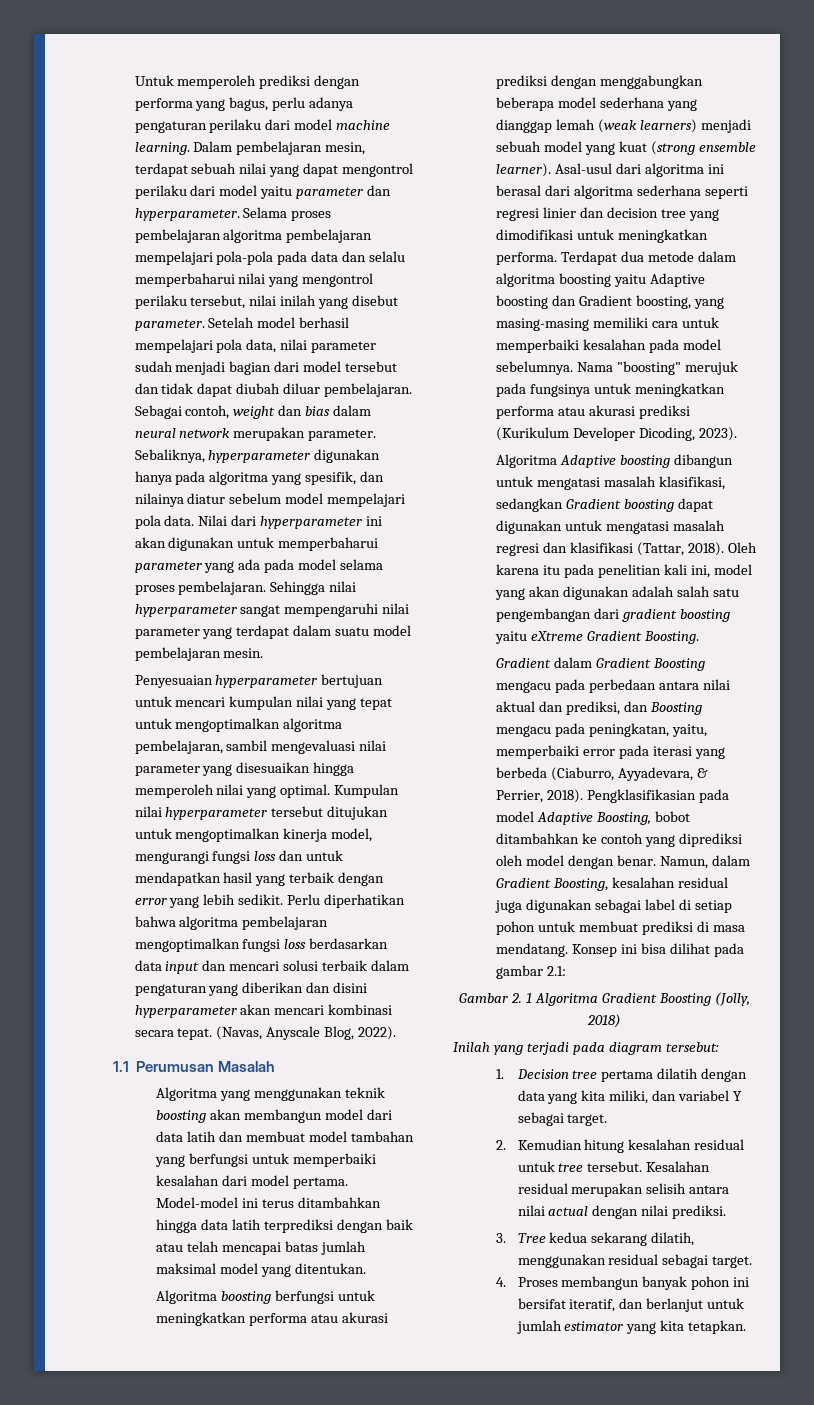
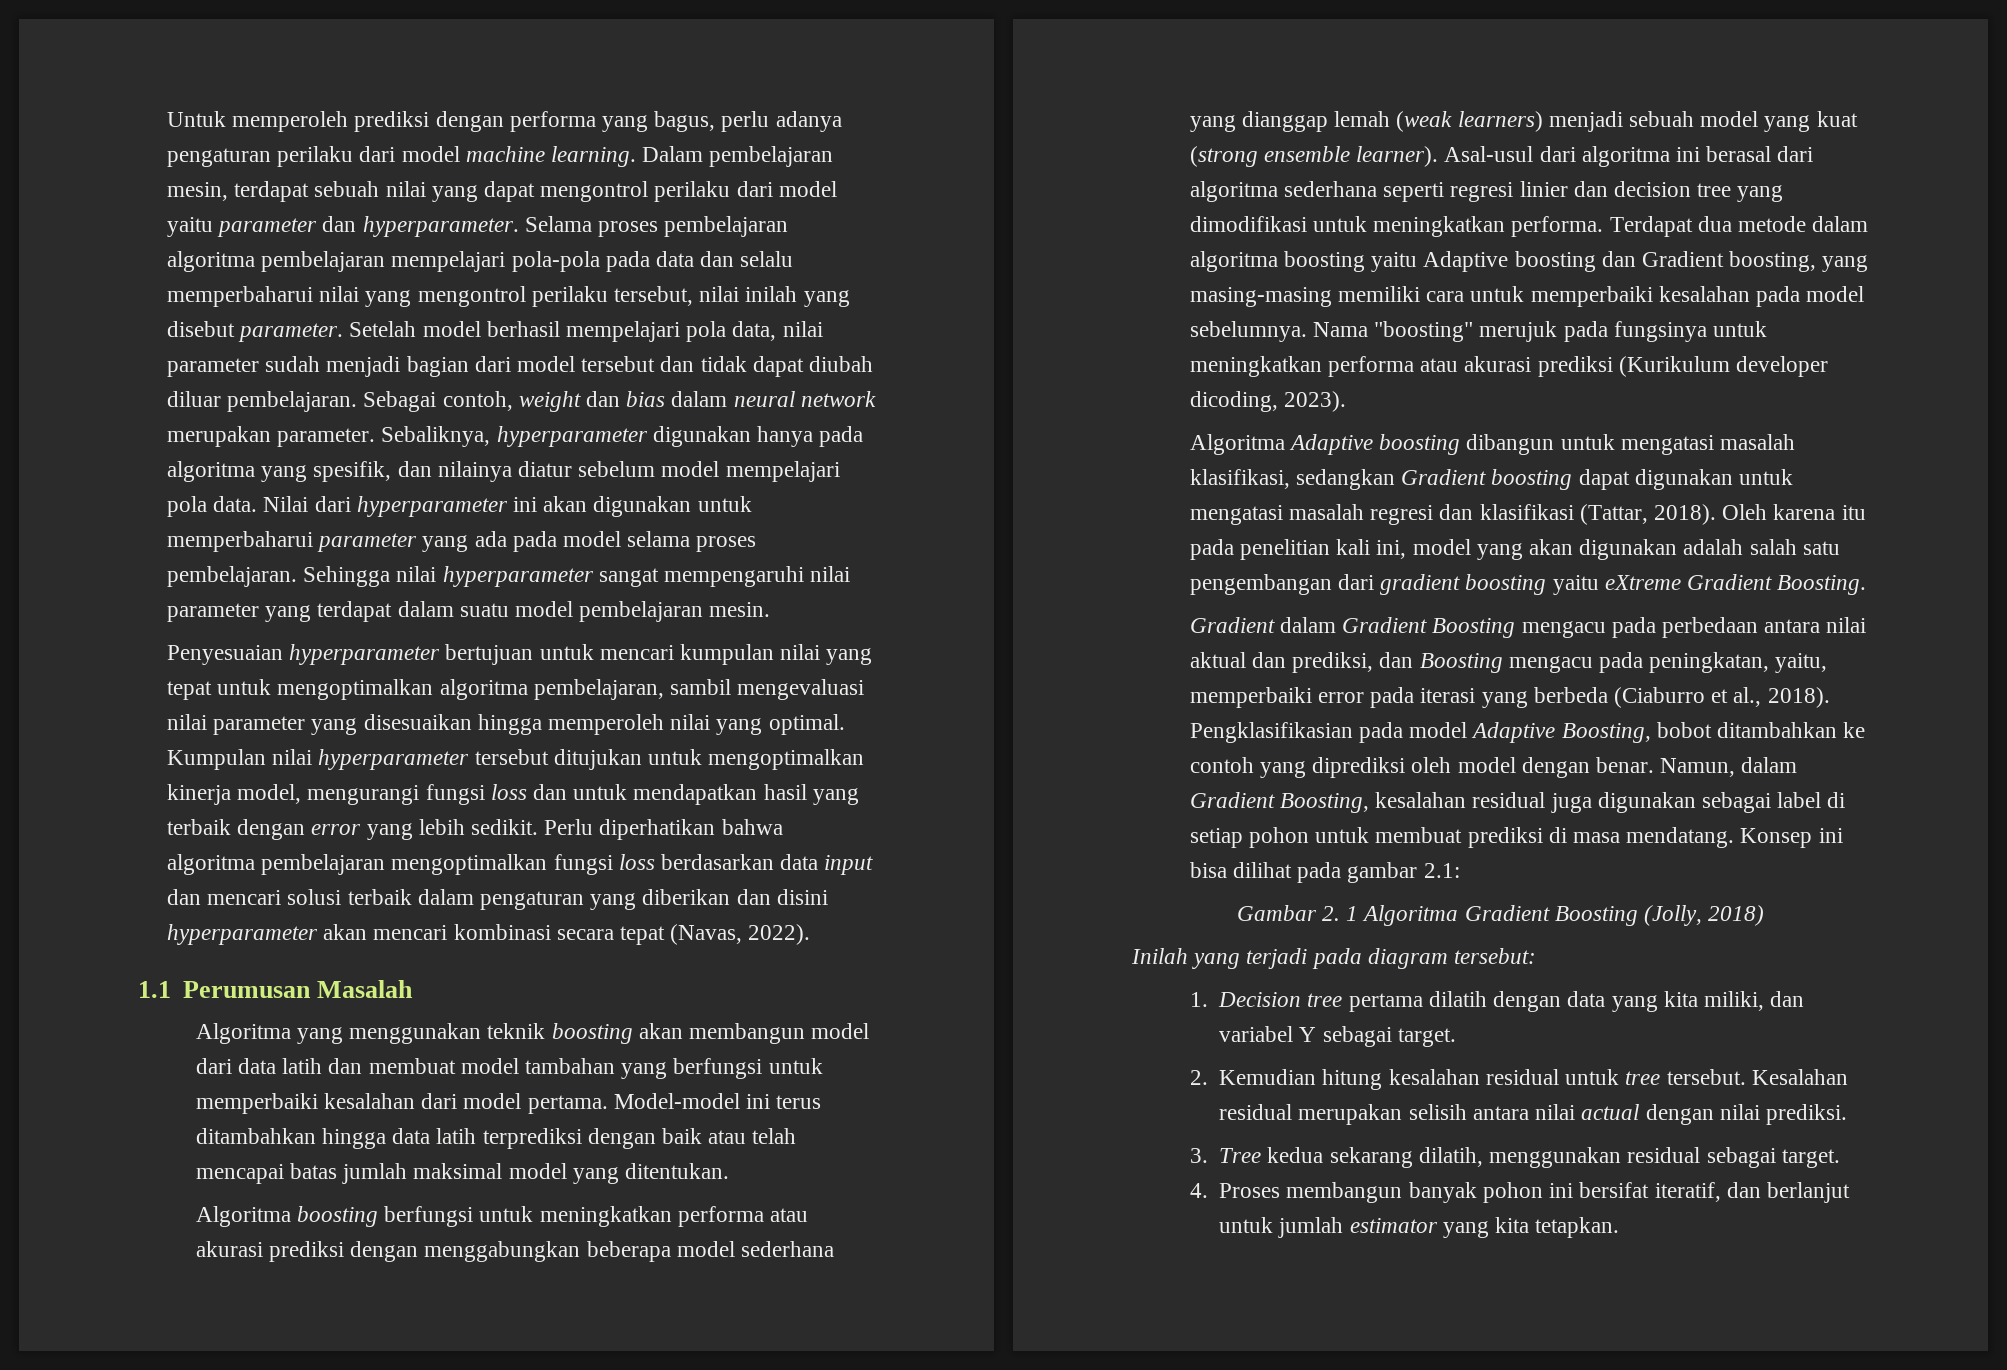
- Perlu diperhatikan bahwa algoritma pembelajaran mengoptimalkan fungsi loss berdasarkan data input dan mencari solusi terbaik dalam pengaturan yang diberikan dan disini hyperparameter akan mencari kombinasi secara tepat. (Navas, Anyscale Blog, 2022).
+ Perlu diperhatikan bahwa algoritma pembelajaran mengoptimalkan fungsi loss berdasarkan data input dan mencari solusi terbaik dalam pengaturan yang diberikan dan disini hyperparameter akan mencari kombinasi secara tepat (Navas, 2022).
- Nama "boosting" merujuk pada fungsinya untuk meningkatkan performa atau akurasi prediksi (Kurikulum Developer Dicoding, 2023).
+ Nama "boosting" merujuk pada fungsinya untuk meningkatkan performa atau akurasi prediksi (Kurikulum developer dicoding, 2023).
- Gradient dalam Gradient Boosting mengacu pada perbedaan antara nilai aktual dan prediksi, dan Boosting mengacu pada peningkatan, yaitu, memperbaiki error pada iterasi yang berbeda (Ciaburro, Ayyadevara, & Perrier, 2018).
+ Gradient dalam Gradient Boosting mengacu pada perbedaan antara nilai aktual dan prediksi, dan Boosting mengacu pada peningkatan, yaitu, memperbaiki error pada iterasi yang berbeda (Ciaburro et al., 2018).

